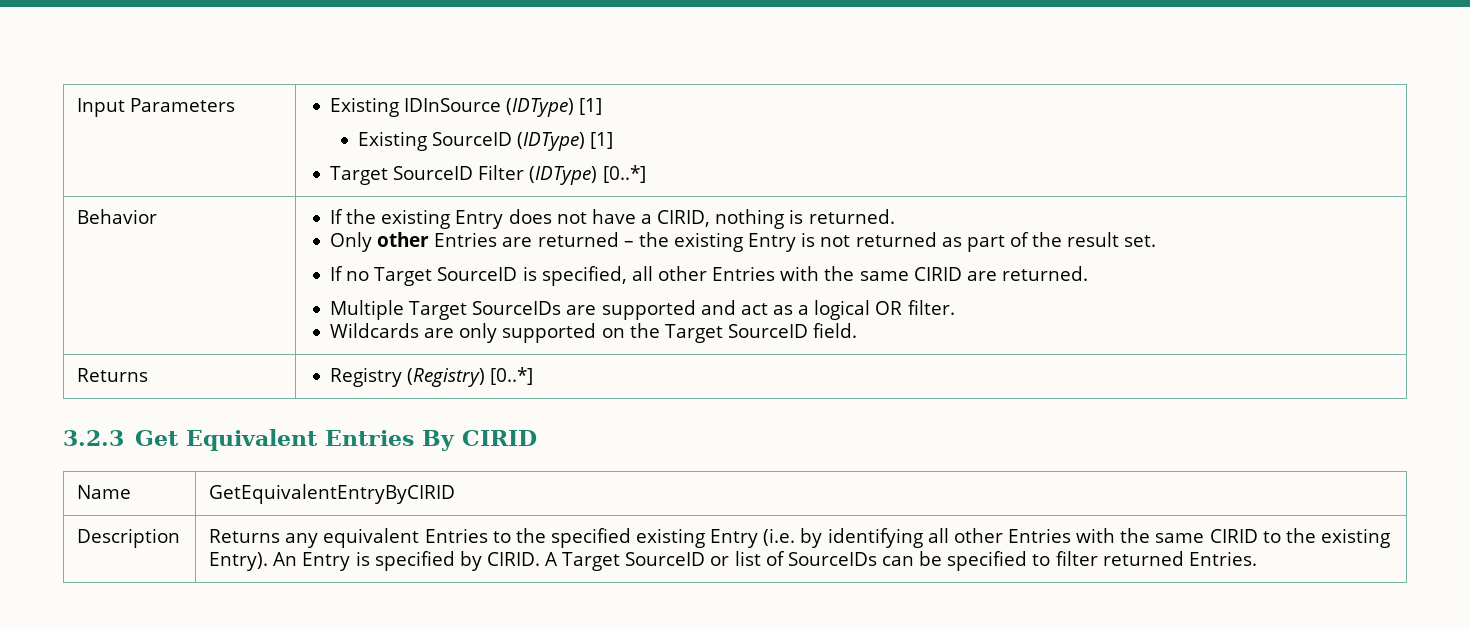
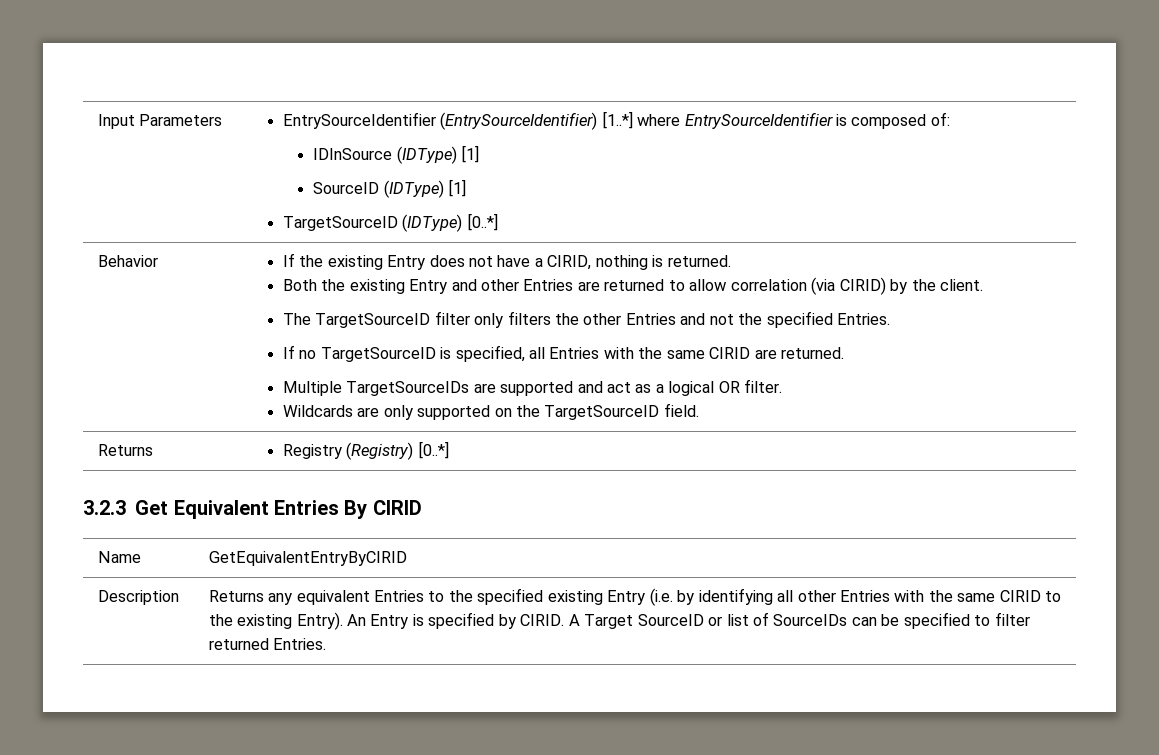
- Input Parameters | Existing IDInSource (IDType) [1]
- Existing SourceID (IDType) [1]
- Target SourceID Filter (IDType) [0..*]
+ Input Parameters | EntrySourceIdentifier (EntrySourceIdentifier) [1..*] where EntrySourceIdentifier is composed of:
+ IDInSource (IDType) [1]
+ SourceID (IDType) [1]
+ TargetSourceID (IDType) [0..*]
- Only other Entries are returned – the existing Entry is not returned as part of the result set.
+ Both the existing Entry and other Entries are returned to allow correlation (via CIRID) by the client.
+ The TargetSourceID filter only filters the other Entries and not the specified Entries.
- If no Target SourceID is specified, all other Entries with the same CIRID are returned.
+ If no TargetSourceID is specified, all Entries with the same CIRID are returned.
- Multiple Target SourceIDs are supported and act as a logical OR filter.
+ Multiple TargetSourceIDs are supported and act as a logical OR filter.
- Wildcards are only supported on the Target SourceID field.
+ Wildcards are only supported on the TargetSourceID field.

